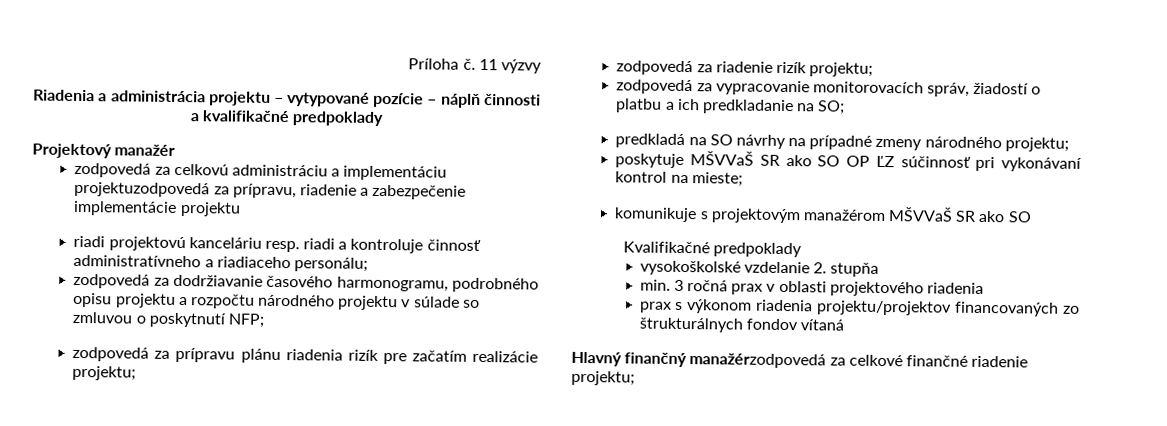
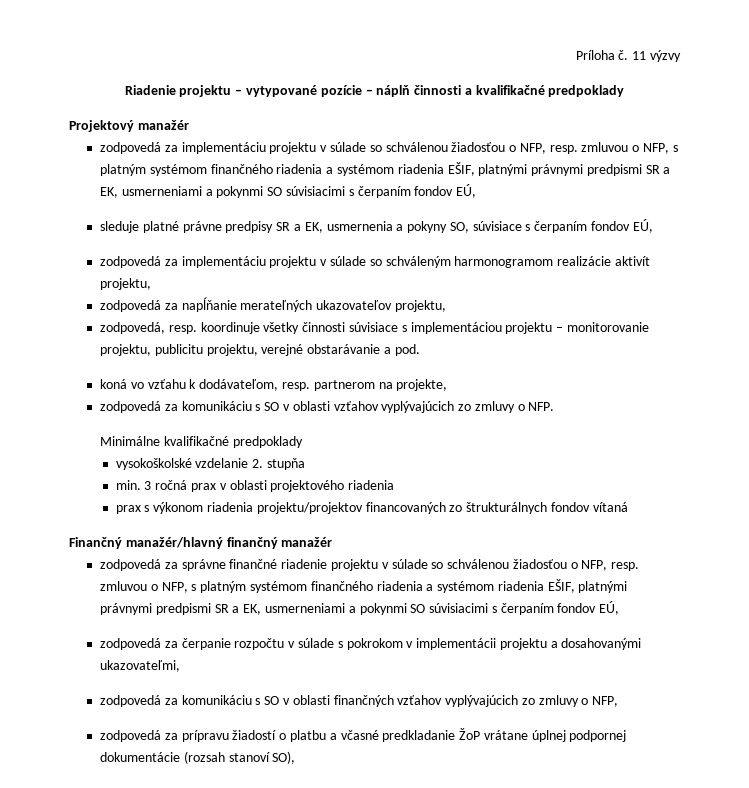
- Riadenia a administrácia projektu – vytypované pozície – náplň činnosti a kvalifikačné predpoklady
+ Riadenie projektu – vytypované pozície – náplň činnosti a kvalifikačné predpoklady
- zodpovedá za celkovú administráciu a implementáciu projektuzodpovedá za prípravu, riadenie a zabezpečenie implementácie projektu
- riadi projektovú kanceláriu resp. riadi a kontroluje činnosť administratívneho a riadiaceho personálu;
- zodpovedá za dodržiavanie časového harmonogramu, podrobného opisu projektu a rozpočtu národného projektu v súlade so zmluvou o poskytnutí NFP;
- zodpovedá za prípravu plánu riadenia rizík pre začatím realizácie projektu;
- zodpovedá za riadenie rizík projektu;
- zodpovedá za vypracovanie monitorovacích správ, žiadostí o platbu a ich predkladanie na SO;
- predkladá na SO návrhy na prípadné zmeny národného projektu;
- poskytuje MŠVVaŠ SR ako SO OP ĽZ súčinnosť pri vykonávaní kontrol na mieste;
- komunikuje s projektovým manažérom MŠVVaŠ SR ako SO
- Kvalifikačné predpoklady
+ zodpovedá za implementáciu projektu v súlade so schválenou žiadosťou o NFP, resp. zmluvou o NFP, s platným systémom finančného riadenia a systémom riadenia EŠIF, platnými právnymi predpismi SR a EK, usmerneniami a pokynmi SO súvisiacimi s čerpaním fondov EÚ,
+ sleduje platné právne predpisy SR a EK, usmernenia a pokyny SO, súvisiace s čerpaním fondov EÚ,
+ zodpovedá za implementáciu projektu v súlade so schváleným harmonogramom realizácie aktivít projektu,
+ zodpovedá za napĺňanie merateľných ukazovateľov projektu,
+ zodpovedá, resp. koordinuje všetky činnosti súvisiace s implementáciou projektu – monitorovanie projektu, publicitu projektu, verejné obstarávanie a pod.
+ koná vo vzťahu k dodávateľom, resp. partnerom na projekte,
+ zodpovedá za komunikáciu s SO v oblasti vzťahov vyplývajúcich zo zmluvy o NFP.
+ Minimálne kvalifikačné predpoklady
- Hlavný finančný manažérzodpovedá za celkové finančné riadenie projektu;
+ Finančný manažér/hlavný finančný manažér
+ zodpovedá za správne finančné riadenie projektu v súlade so schválenou žiadosťou o NFP, resp. zmluvou o NFP, s platným systémom finančného riadenia a systémom riadenia EŠIF, platnými právnymi predpismi SR a EK, usmerneniami a pokynmi SO súvisiacimi s čerpaním fondov EÚ,
+ zodpovedá za čerpanie rozpočtu v súlade s pokrokom v implementácii projektu a dosahovanými ukazovateľmi,
+ zodpovedá za komunikáciu s SO v oblasti finančných vzťahov vyplývajúcich zo zmluvy o NFP,
+ zodpovedá za prípravu žiadostí o platbu a včasné predkladanie ŽoP vrátane úplnej podpornej dokumentácie (rozsah stanoví SO),

